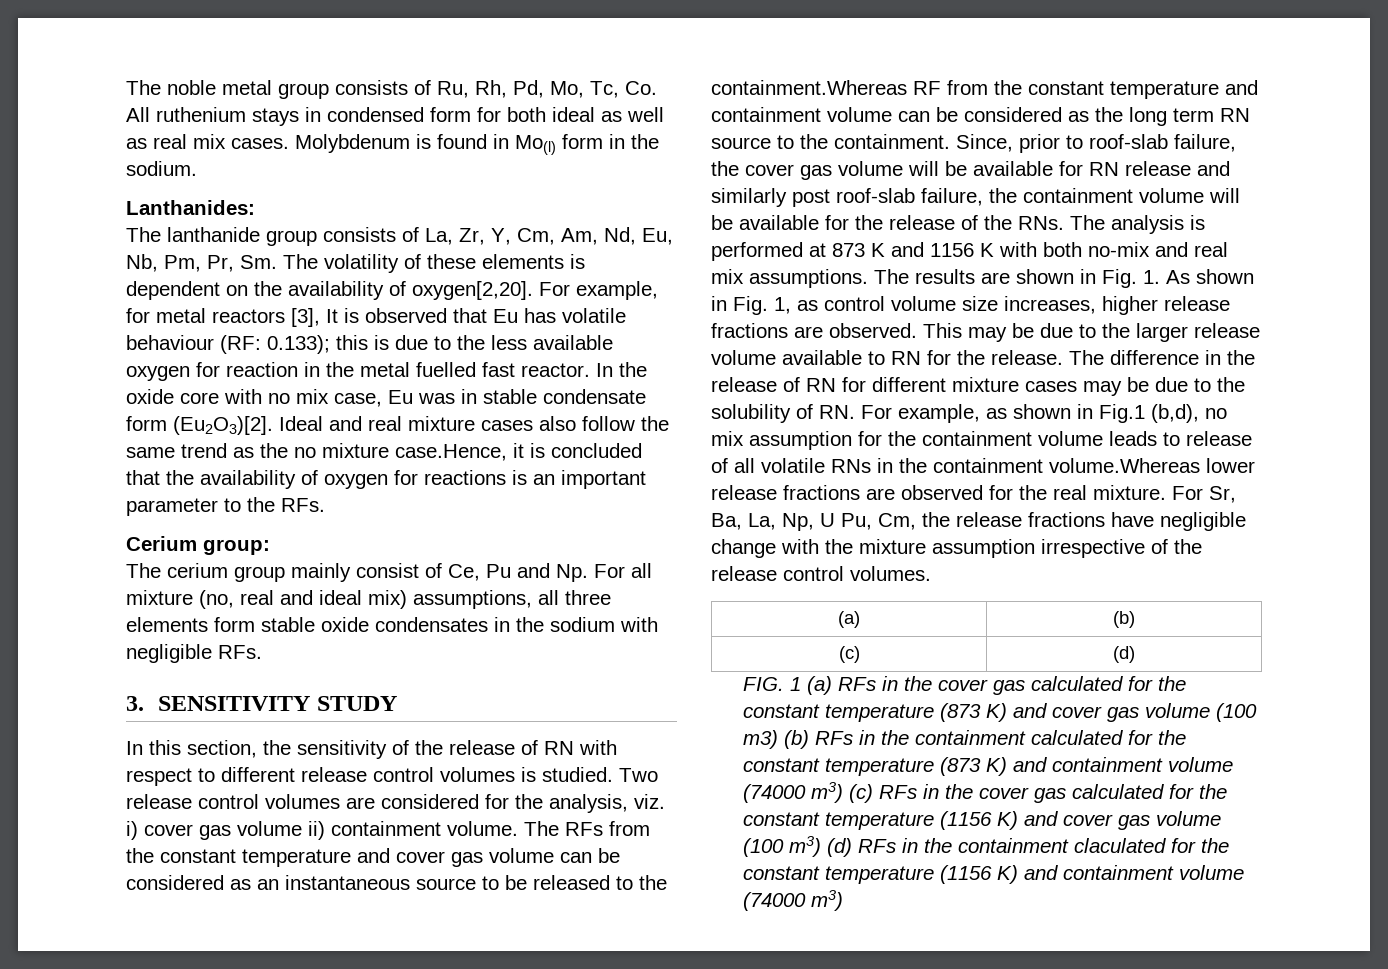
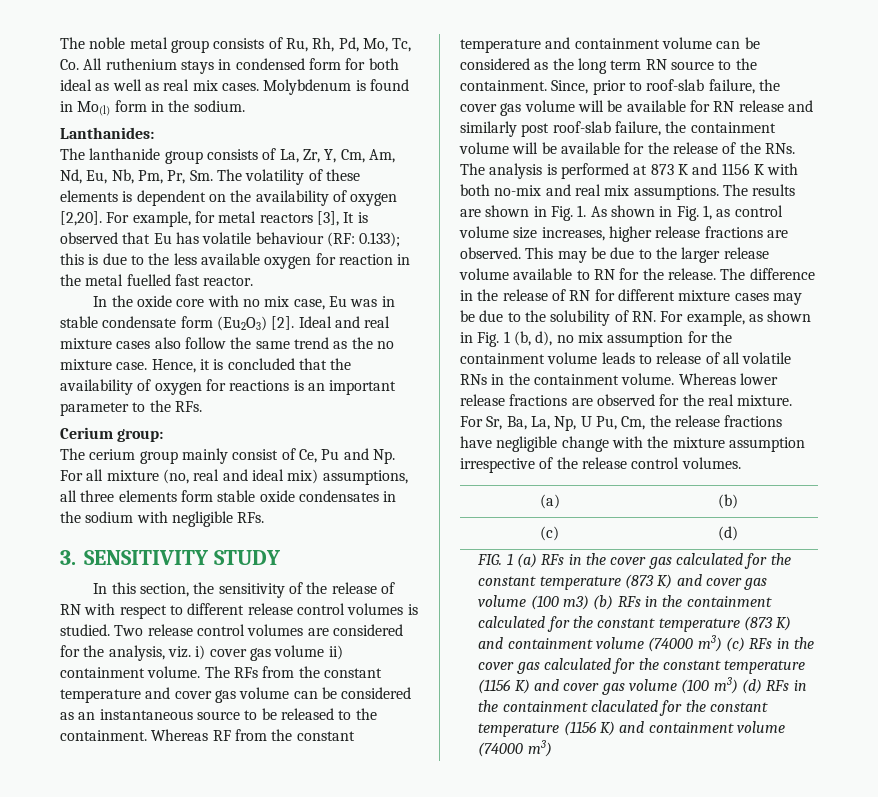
- The lanthanide group consists of La, Zr, Y, Cm, Am, Nd, Eu, Nb, Pm, Pr, Sm. The volatility of these elements is dependent on the availability of oxygen[2,20].
+ The lanthanide group consists of La, Zr, Y, Cm, Am, Nd, Eu, Nb, Pm, Pr, Sm. The volatility of these elements is dependent on the availability of oxygen [2,20].
- For example, for metal reactors [3], It is observed that Eu has volatile behaviour (RF: 0.133); this is due to the less available oxygen for reaction in the metal fuelled fast reactor. In the oxide core with no mix case, Eu was in stable condensate form (Eu2O3)[2].
+ For example, for metal reactors [3], It is observed that Eu has volatile behaviour (RF: 0.133); this is due to the less available oxygen for reaction in the metal fuelled fast reactor.
+ In the oxide core with no mix case, Eu was in stable condensate form (Eu2O3) [2].
- Ideal and real mixture cases also follow the same trend as the no mixture case.Hence, it is concluded that the availability of oxygen for reactions is an important parameter to the RFs.
+ Ideal and real mixture cases also follow the same trend as the no mixture case. Hence, it is concluded that the availability of oxygen for reactions is an important parameter to the RFs.
- The RFs from the constant temperature and cover gas volume can be considered as an instantaneous source to be released to the containment.Whereas RF from the constant temperature and containment volume can be considered as the long term RN source to the containment.
+ The RFs from the constant temperature and cover gas volume can be considered as an instantaneous source to be released to the containment. Whereas RF from the constant temperature and containment volume can be considered as the long term RN source to the containment.
- The difference in the release of RN for different mixture cases may be due to the solubility of RN. For example, as shown in Fig.1 (b,d), no mix assumption for the containment volume leads to release of all volatile RNs in the containment volume.Whereas lower release fractions are observed for the real mixture.
+ The difference in the release of RN for different mixture cases may be due to the solubility of RN. For example, as shown in Fig. 1 (b, d), no mix assumption for the containment volume leads to release of all volatile RNs in the containment volume. Whereas lower release fractions are observed for the real mixture.

